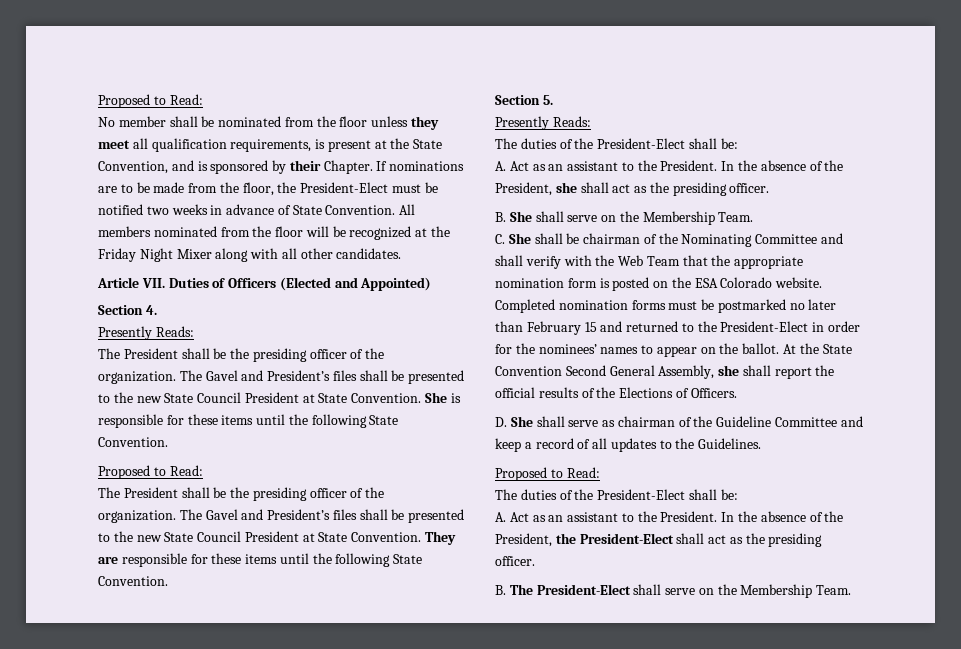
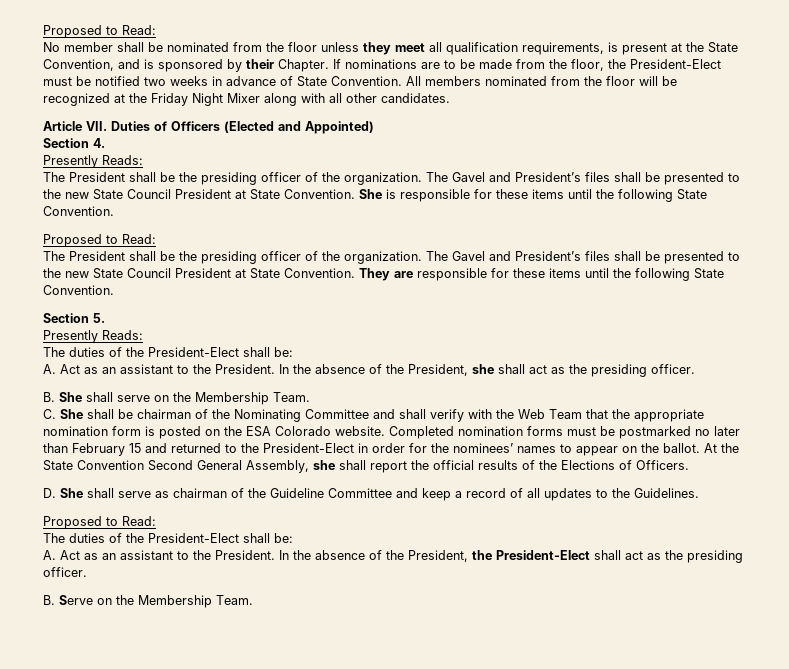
- B. The President-Elect shall serve on the Membership Team.
+ B. Serve on the Membership Team.

